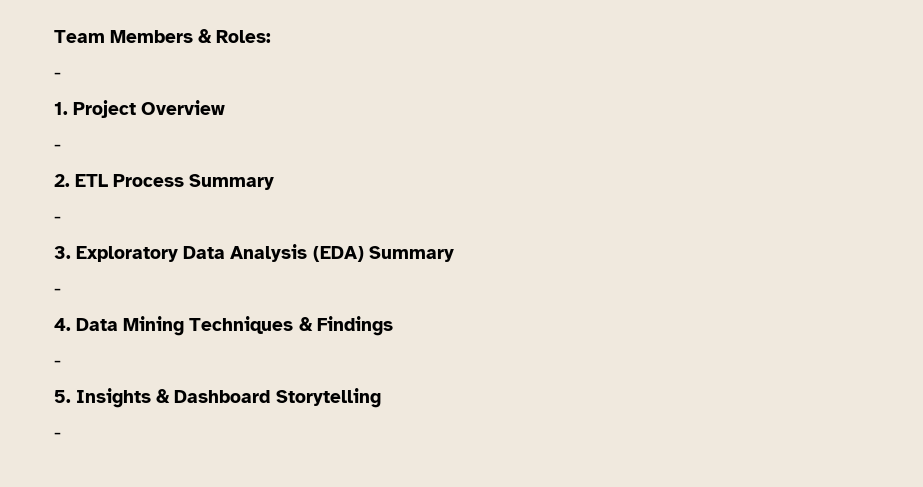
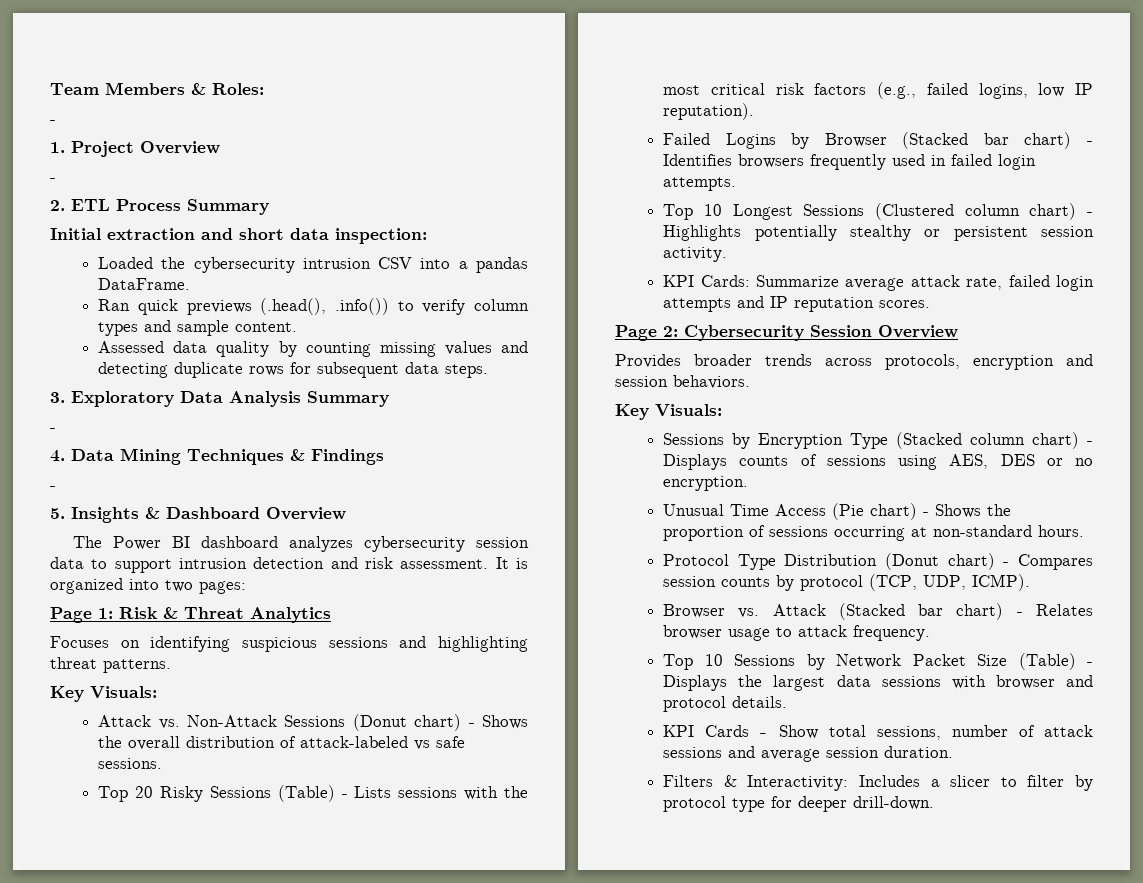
  2. ETL Process Summary
- -
+ Initial extraction and short data inspection:
+ Loaded the cybersecurity intrusion CSV into a pandas DataFrame.
+ Ran quick previews (.head(), .info()) to verify column types and sample content.
+ Assessed data quality by counting missing values and detecting duplicate rows for subsequent data steps.
- 3. Exploratory Data Analysis (EDA) Summary
+ 3. Exploratory Data Analysis Summary
- 5. Insights & Dashboard Storytelling
- -
+ 5. Insights & Dashboard Overview
+ The Power BI dashboard analyzes cybersecurity session data to support intrusion detection and risk assessment. It is organized into two pages:
+ Page 1: Risk & Threat Analytics
+ Focuses on identifying suspicious sessions and highlighting threat patterns.
+ Key Visuals:
+ Attack vs. Non-Attack Sessions (Donut chart) - Shows the overall distribution of attack-labeled vs safe sessions.
+ Top 20 Risky Sessions (Table) - Lists sessions with the most critical risk factors (e.g., failed logins, low IP reputation).
+ Failed Logins by Browser (Stacked bar chart) - Identifies browsers frequently used in failed login attempts.
+ Top 10 Longest Sessions (Clustered column chart) - Highlights potentially stealthy or persistent session activity.
+ KPI Cards: Summarize average attack rate, failed login attempts and IP reputation scores.
+ Page 2: Cybersecurity Session Overview
+ Provides broader trends across protocols, encryption and session behaviors.
+ Key Visuals:
+ Sessions by Encryption Type (Stacked column chart) - Displays counts of sessions using AES, DES or no encryption.
+ Unusual Time Access (Pie chart) - Shows the proportion of sessions occurring at non-standard hours.
+ Protocol Type Distribution (Donut chart) - Compares session counts by protocol (TCP, UDP, ICMP).
+ Browser vs. Attack (Stacked bar chart) - Relates browser usage to attack frequency.
+ Top 10 Sessions by Network Packet Size (Table) - Displays the largest data sessions with browser and protocol details.
+ KPI Cards - Show total sessions, number of attack sessions and average session duration.
+ Filters & Interactivity: Includes a slicer to filter by protocol type for deeper drill-down.

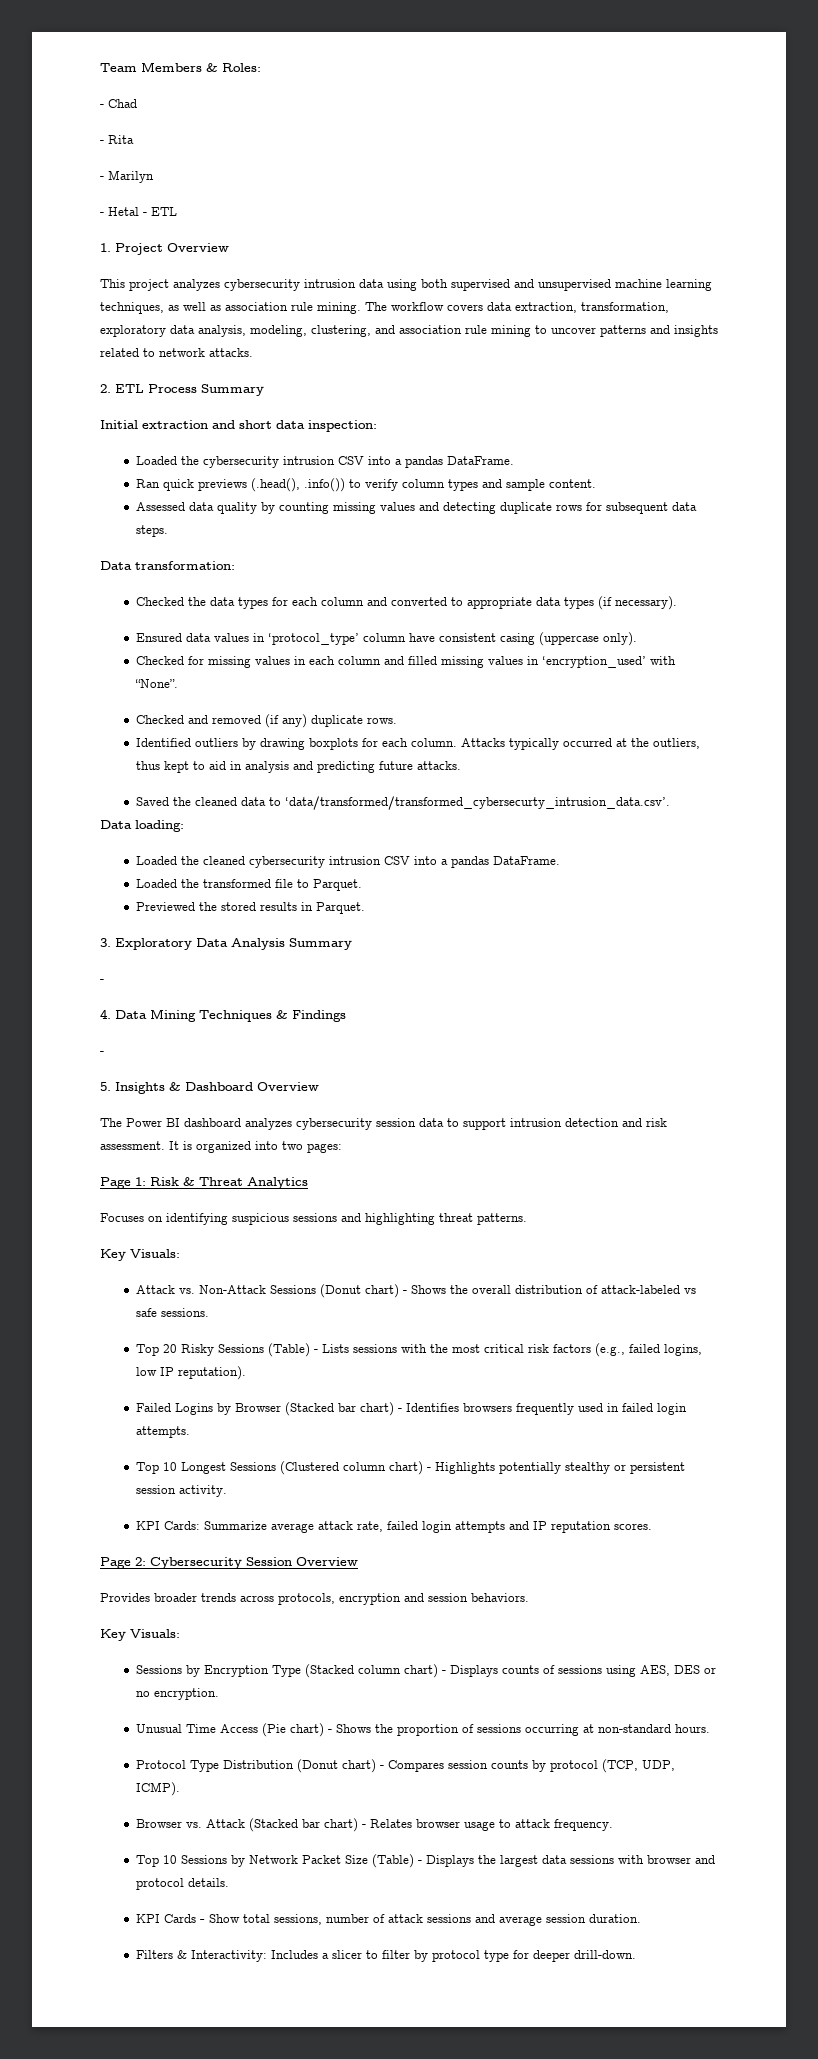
  Team Members & Roles:
- -
+ - Chad
+ - Rita
+ - Marilyn
+ - Hetal - ETL
  1. Project Overview
- -
+ This project analyzes cybersecurity intrusion data using both supervised and unsupervised machine learning techniques, as well as association rule mining. The workflow covers data extraction, transformation, exploratory data analysis, modeling, clustering, and association rule mining to uncover patterns and insights related to network attacks.
+ Data transformation:
+ Checked the data types for each column and converted to appropriate data types (if necessary).
+ Ensured data values in ‘protocol_type’ column have consistent casing (uppercase only).
+ Checked for missing values in each column and filled missing values in ‘encryption_used’ with “None”.
+ Checked and removed (if any) duplicate rows.
+ Identified outliers by drawing boxplots for each column. Attacks typically occurred at the outliers, thus kept to aid in analysis and predicting future attacks.
+ Saved the cleaned data to ‘data/transformed/transformed_cybersecurty_intrusion_data.csv’.
+ Data loading:
+ Loaded the cleaned cybersecurity intrusion CSV into a pandas DataFrame.
+ Loaded the transformed file to Parquet.
+ Previewed the stored results in Parquet.

